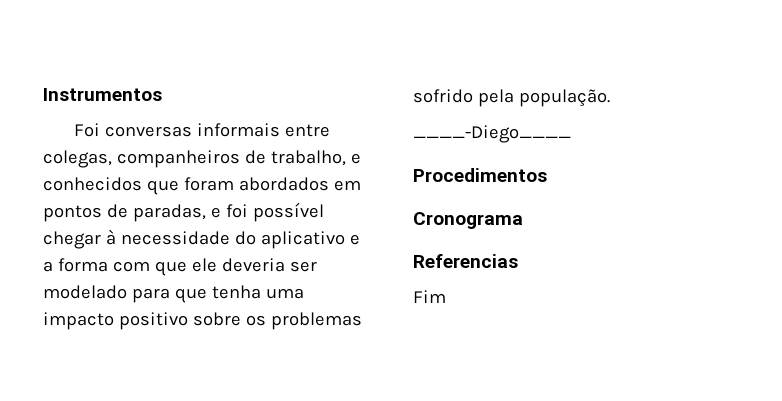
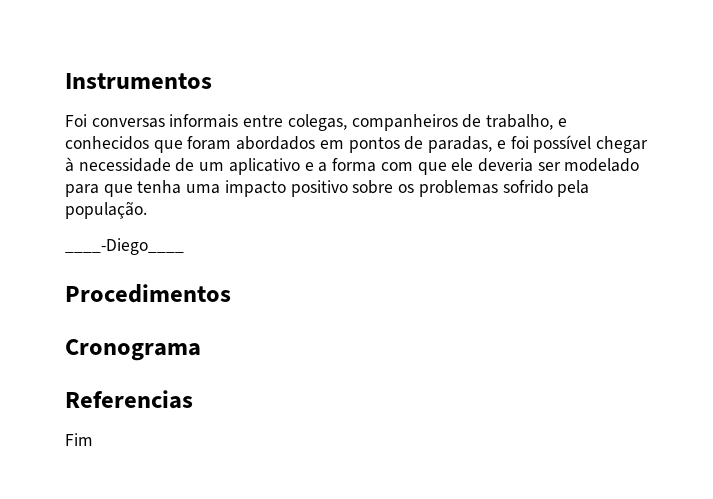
- Foi conversas informais entre colegas, companheiros de trabalho, e conhecidos que foram abordados em pontos de paradas, e foi possível chegar à necessidade do aplicativo e a forma com que ele deveria ser modelado para que tenha uma impacto positivo sobre os problemas sofrido pela população.
+ Foi conversas informais entre colegas, companheiros de trabalho, e conhecidos que foram abordados em pontos de paradas, e foi possível chegar à necessidade de um aplicativo e a forma com que ele deveria ser modelado para que tenha uma impacto positivo sobre os problemas sofrido pela população.

